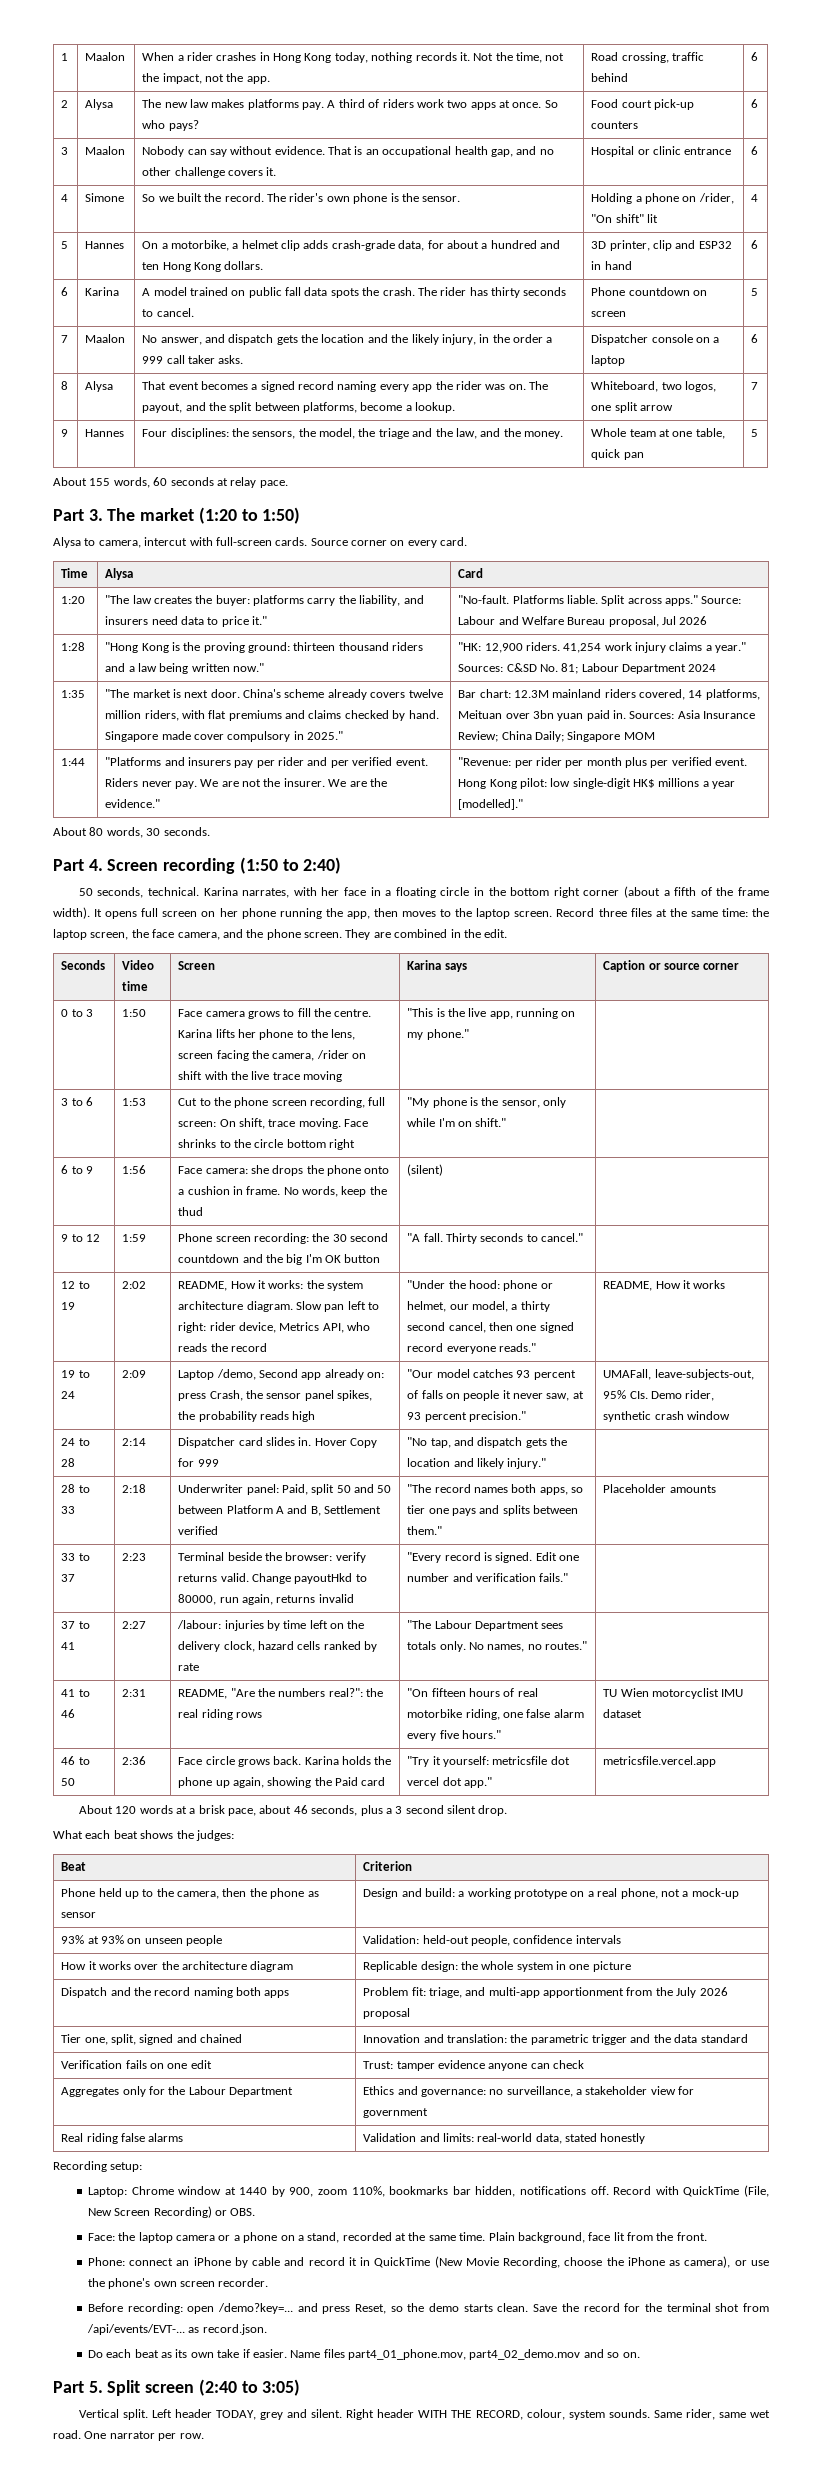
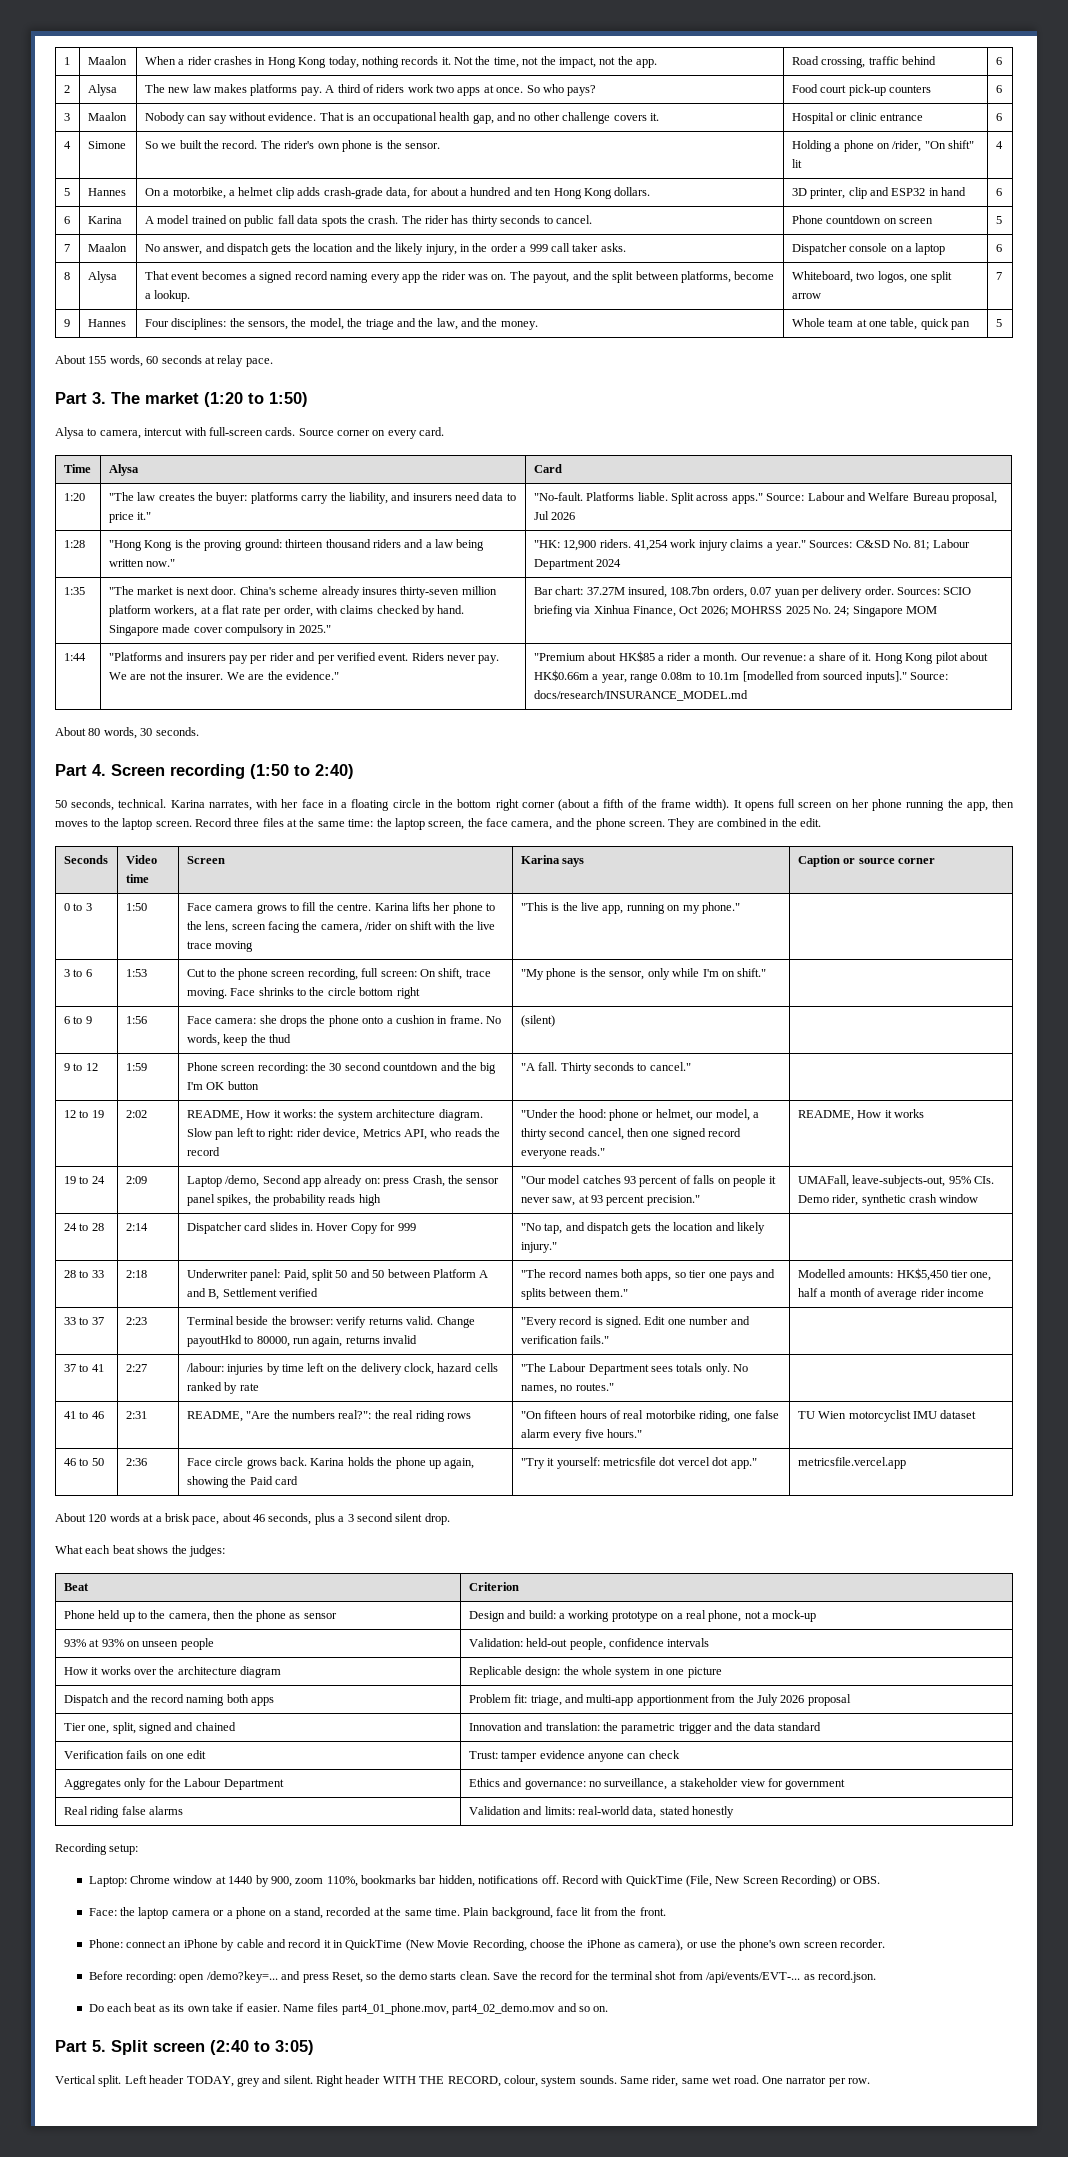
- China's scheme already covers twelve million riders, with flat premiums and claims checked by hand.
+ China's scheme already insures thirty-seven million platform workers, at a flat rate per order, with claims checked by hand.
- Bar chart: 12.3M mainland riders covered, 14 platforms, Meituan over 3bn yuan paid in. Sources: Asia Insurance Review; China Daily; Singapore MOM
+ Bar chart: 37.27M insured, 108.7bn orders, 0.07 yuan per delivery order. Sources: SCIO briefing via Xinhua Finance, Oct 2026; MOHRSS 2025 No. 24; Singapore MOM
- "Revenue: per rider per month plus per verified event. Hong Kong pilot: low single-digit HK$ millions a year [modelled]."
+ "Premium about HK$85 a rider a month. Our revenue: a share of it. Hong Kong pilot about HK$0.66m a year, range 0.08m to 10.1m [modelled from sourced inputs]." Source: docs/research/INSURANCE_MODEL.md
- Placeholder amounts
+ Modelled amounts: HK$5,450 tier one, half a month of average rider income

